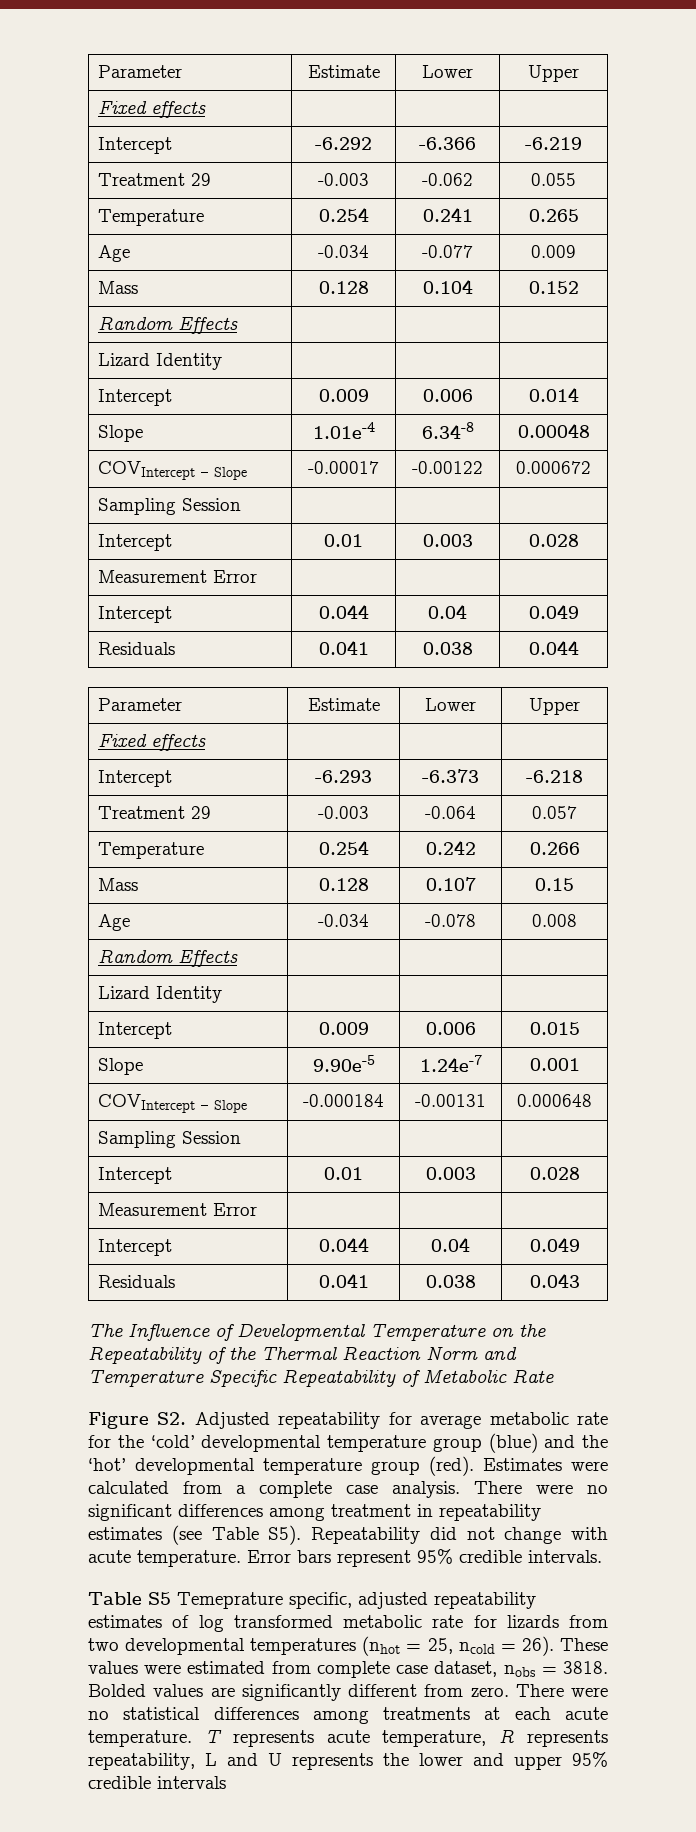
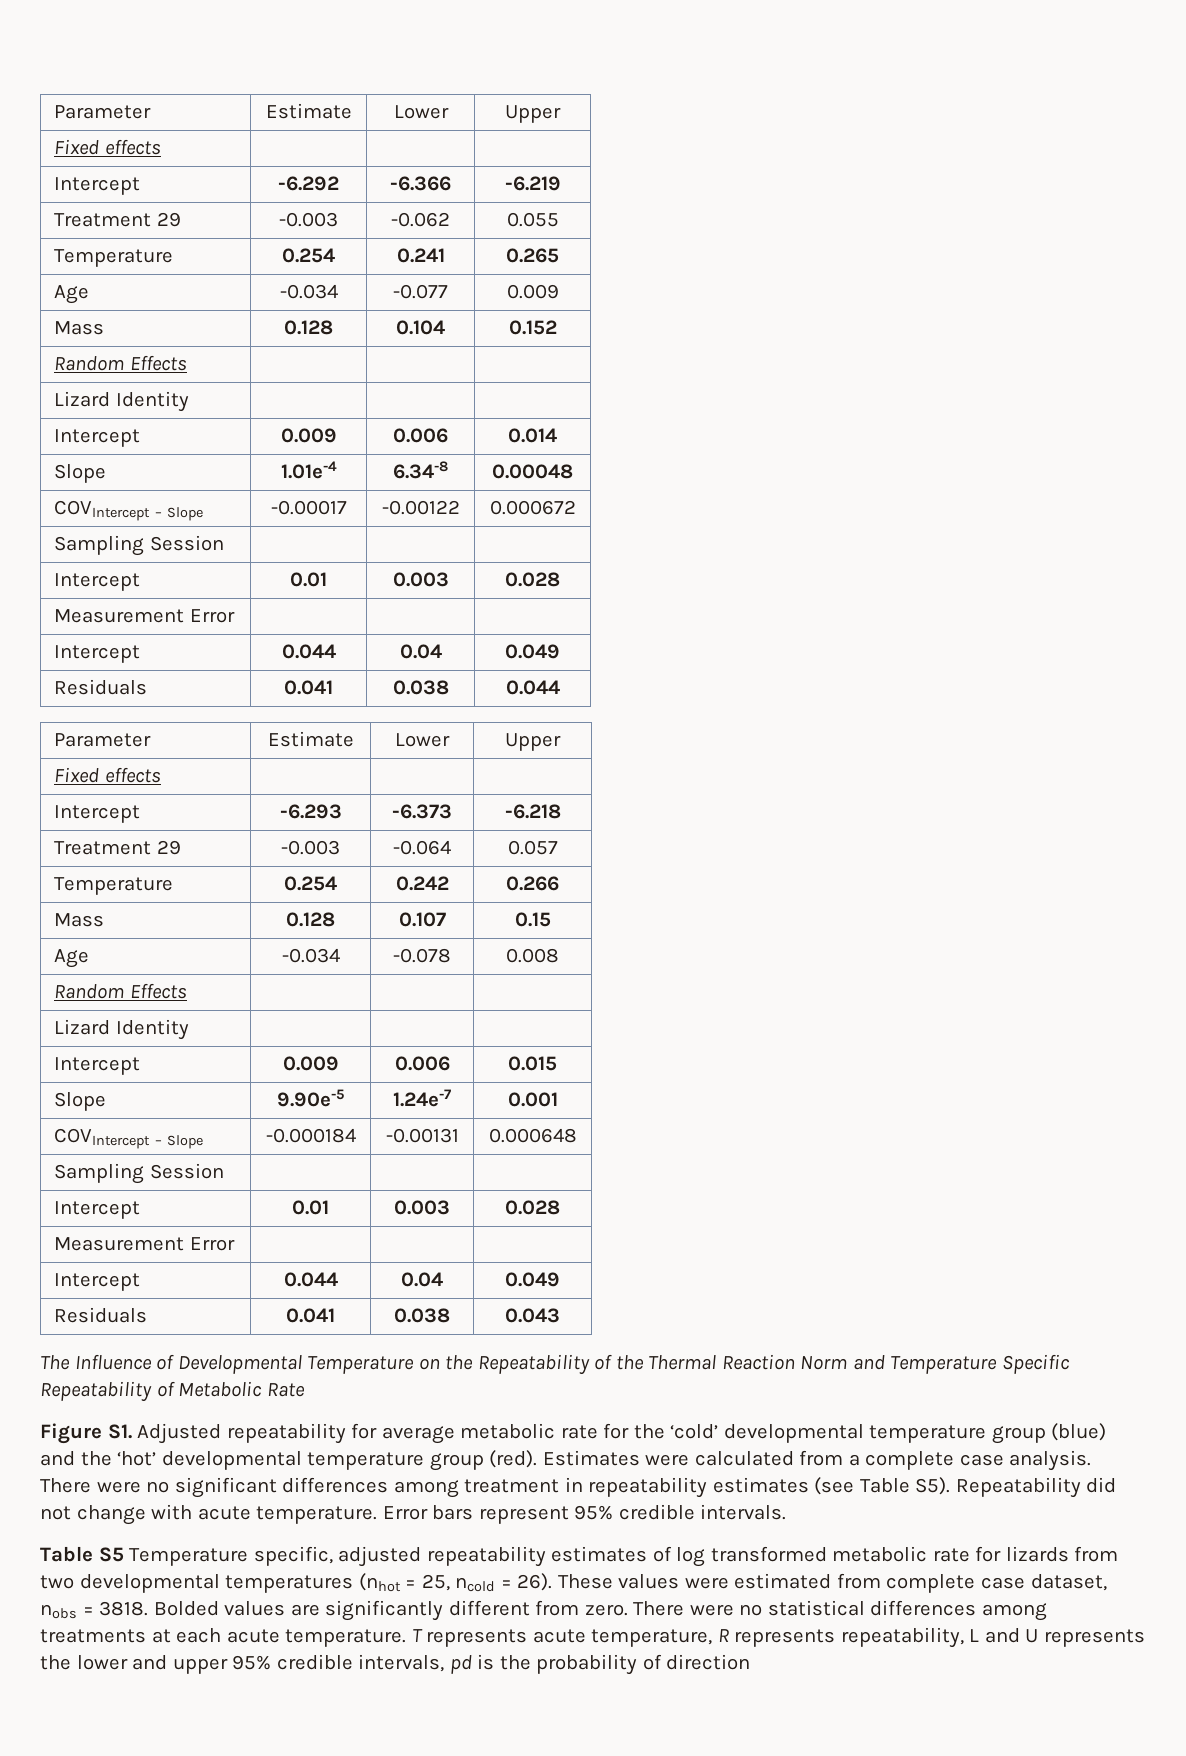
- Figure S2. Adjusted repeatability for average metabolic rate for the ‘cold’ developmental temperature group (blue) and the ‘hot’ developmental temperature group (red).
+ Figure S1. Adjusted repeatability for average metabolic rate for the ‘cold’ developmental temperature group (blue) and the ‘hot’ developmental temperature group (red).
- Table S5 Temeprature specific, adjusted repeatability estimates of log transformed metabolic rate for lizards from two developmental temperatures (nhot = 25, ncold = 26).
+ Table S5 Temperature specific, adjusted repeatability estimates of log transformed metabolic rate for lizards from two developmental temperatures (nhot = 25, ncold = 26).
- T represents acute temperature, R represents repeatability, L and U represents the lower and upper 95% credible intervals
+ T represents acute temperature, R represents repeatability, L and U represents the lower and upper 95% credible intervals, pd is the probability of direction

